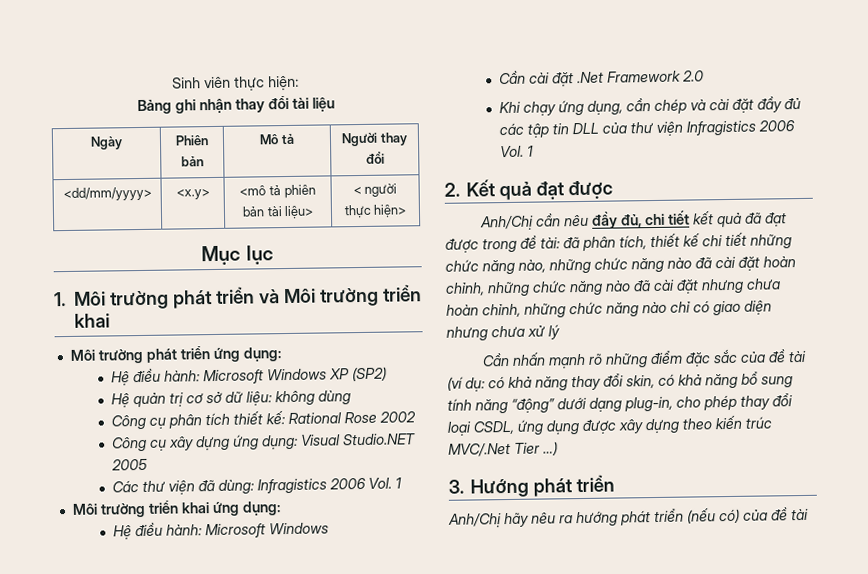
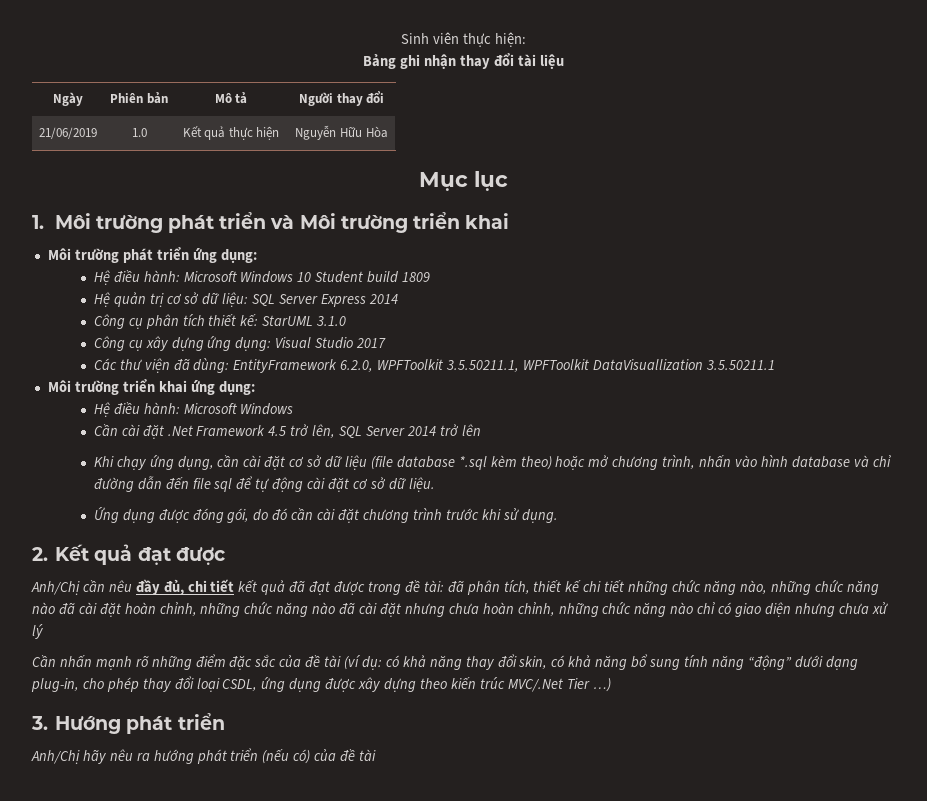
- <dd/mm/yyyy> | <x.y> | <mô tả phiên bản tài liệu> | < người thực hiện>
+ 21/06/2019 | 1.0 | Kết quả thực hiện | Nguyễn Hữu Hòa
- Hệ điều hành: Microsoft Windows XP (SP2)
+ Hệ điều hành: Microsoft Windows 10 Student build 1809
- Hệ quản trị cơ sở dữ liệu: không dùng
+ Hệ quản trị cơ sở dữ liệu: SQL Server Express 2014
- Công cụ phân tích thiết kế: Rational Rose 2002
+ Công cụ phân tích thiết kế: StarUML 3.1.0
- Công cụ xây dựng ứng dụng: Visual Studio.NET 2005
+ Công cụ xây dựng ứng dụng: Visual Studio 2017
- Các thư viện đã dùng: Infragistics 2006 Vol. 1
+ Các thư viện đã dùng: EntityFramework 6.2.0, WPFToolkit 3.5.50211.1, WPFToolkit DataVisuallization 3.5.50211.1
- Cần cài đặt .Net Framework 2.0
+ Cần cài đặt .Net Framework 4.5 trở lên, SQL Server 2014 trở lên
- Khi chạy ứng dụng, cần chép và cài đặt đầy đủ các tập tin DLL của thư viện Infragistics 2006 Vol. 1
+ Khi chạy ứng dụng, cần cài đặt cơ sở dữ liệu (file database *.sql kèm theo) hoặc mở chương trình, nhấn vào hình database và chỉ đường dẫn đến file sql để tự động cài đặt cơ sở dữ liệu.
+ Ứng dụng được đóng gói, do đó cần cài đặt chương trình trước khi sử dụng.

